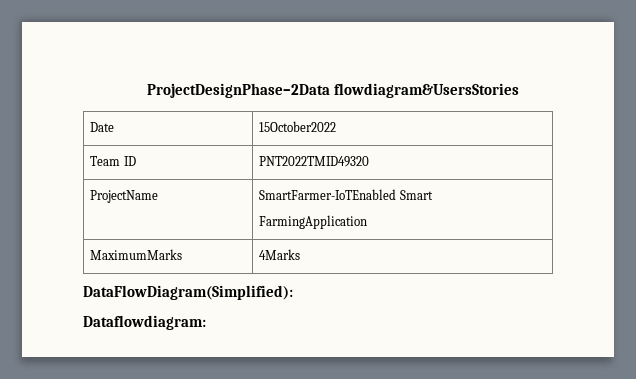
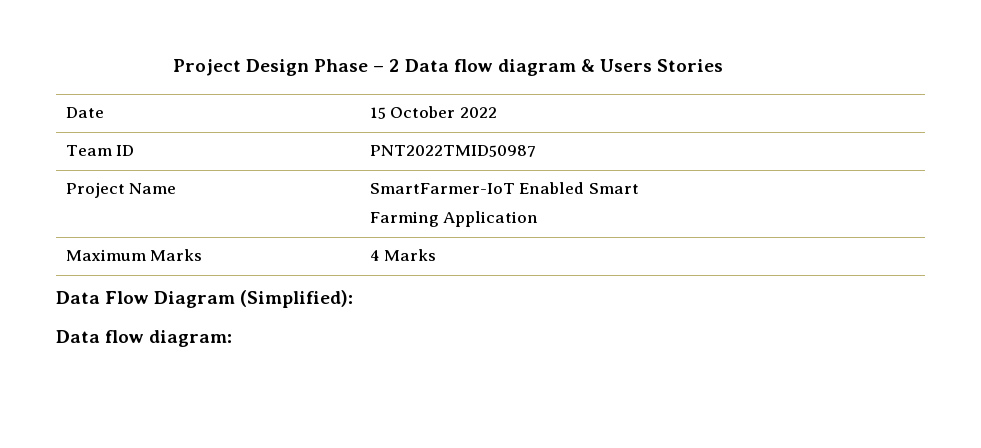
- ProjectDesignPhase–2Data flowdiagram&UsersStories
- Date | 15October2022
- Team ID | PNT2022TMID49320
- ProjectName | SmartFarmer-IoTEnabled Smart
- FarmingApplication
- MaximumMarks | 4Marks
- DataFlowDiagram(Simplified):
- Dataflowdiagram:
+ Project Design Phase – 2 Data flow diagram & Users Stories
+ Date | 15 October 2022
+ Team ID | PNT2022TMID50987
+ Project Name | SmartFarmer-IoT Enabled Smart
+ Farming Application
+ Maximum Marks | 4 Marks
+ Data Flow Diagram (Simplified):
+ Data flow diagram:

